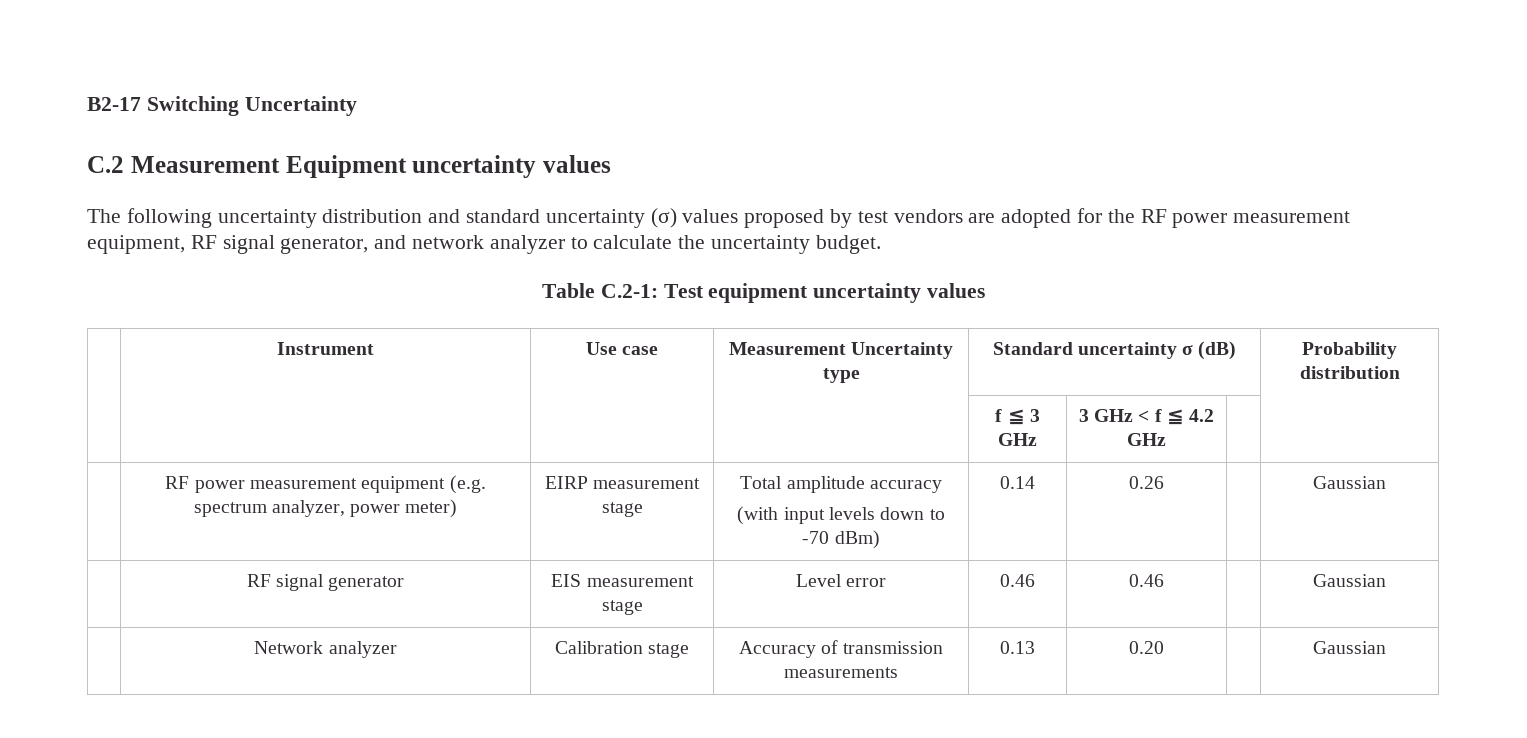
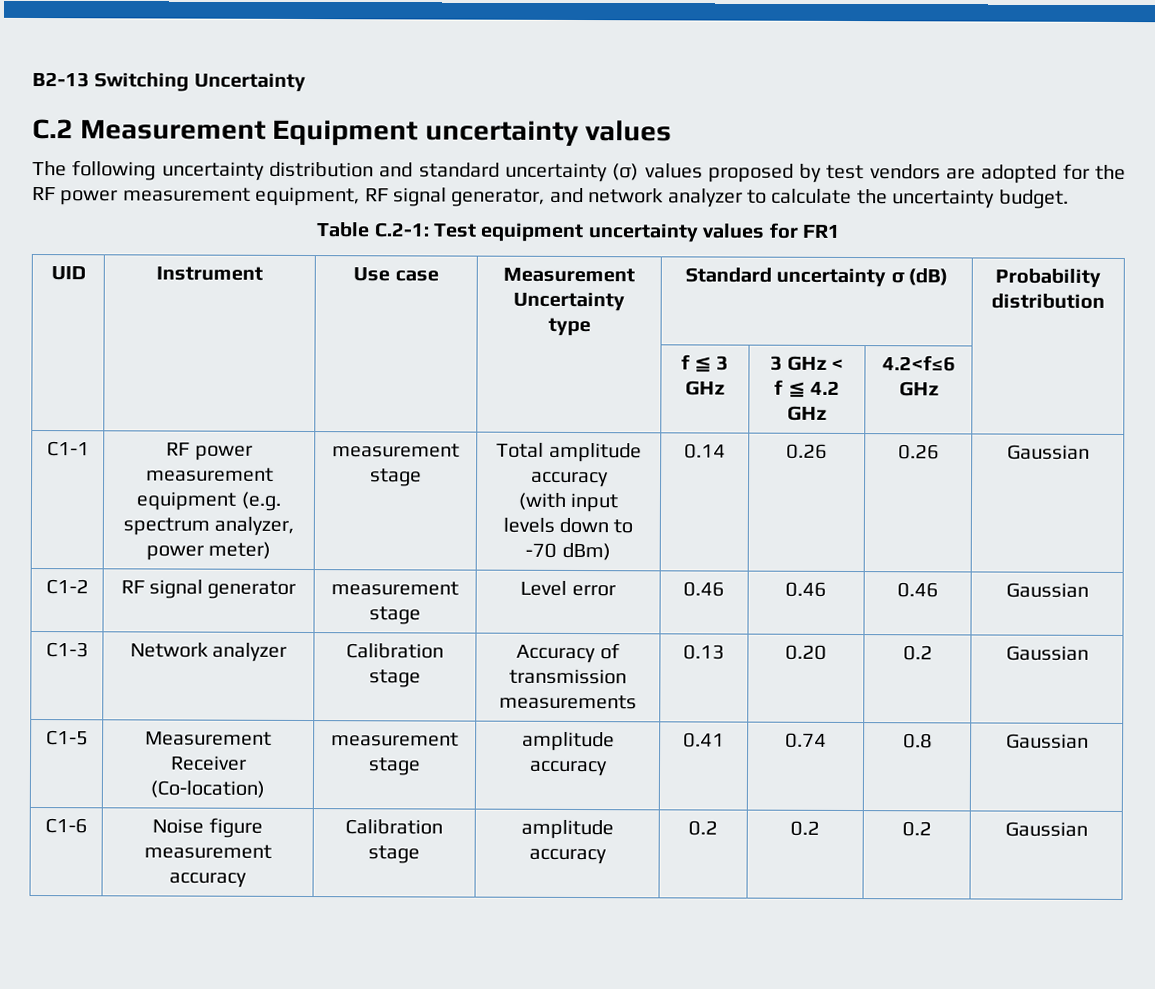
- B2-17 Switching Uncertainty
+ B2-13 Switching Uncertainty
- Table C.2-1: Test equipment uncertainty values
- | Instrument | Use case | Measurement Uncertainty type | Standard uncertainty σ (dB) | Probability distribution
+ Table C.2-1: Test equipment uncertainty values for FR1
+ UID | Instrument | Use case | Measurement Uncertainty type | Standard uncertainty σ (dB) | Probability distribution
- | | | | f ≦ 3 GHz | 3 GHz < f ≦ 4.2 GHz | |
- | RF power measurement equipment (e.g. spectrum analyzer, power meter) | EIRP measurement stage | Total amplitude accuracy
- (with input levels down to -70 dBm) | 0.14 | 0.26 | | Gaussian
- | RF signal generator | EIS measurement stage | Level error | 0.46 | 0.46 | | Gaussian
- | Network analyzer | Calibration stage | Accuracy of transmission measurements | 0.13 | 0.20 | | Gaussian
+ | | | | f ≦ 3 GHz | 3 GHz < f ≦ 4.2 GHz | 4.2<f≤6 GHz |
+ C1-1 | RF power measurement equipment (e.g. spectrum analyzer, power meter) | measurement stage | Total amplitude accuracy
+ (with input levels down to -70 dBm) | 0.14 | 0.26 | 0.26 | Gaussian
+ C1-2 | RF signal generator | measurement stage | Level error | 0.46 | 0.46 | 0.46 | Gaussian
+ C1-3 | Network analyzer | Calibration stage | Accuracy of transmission measurements | 0.13 | 0.20 | 0.2 | Gaussian
+ C1-5 | Measurement Receiver (Co-location) | measurement stage | amplitude accuracy | 0.41 | 0.74 | 0.8 | Gaussian
+ C1-6 | Noise figure measurement accuracy | Calibration stage | amplitude accuracy | 0.2 | 0.2 | 0.2 | Gaussian

